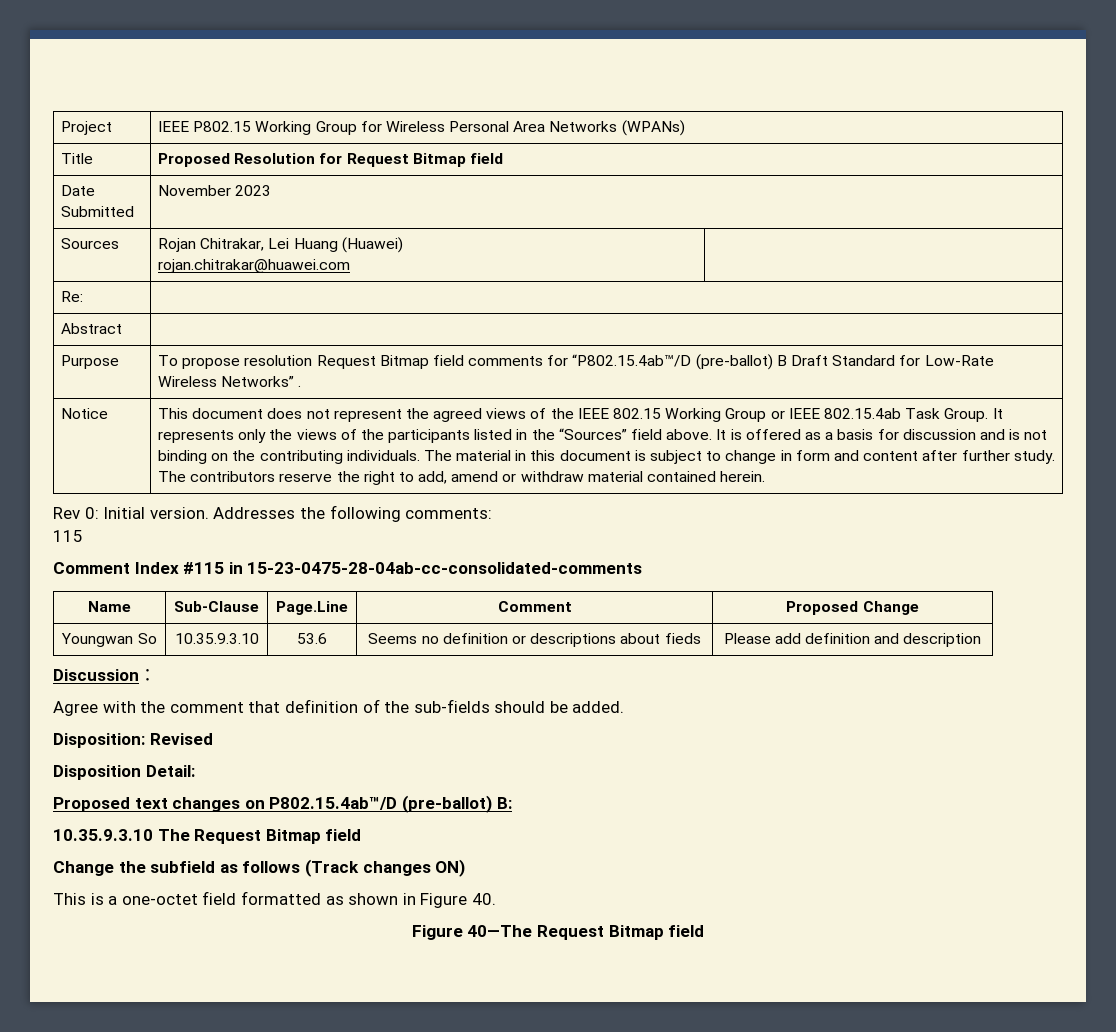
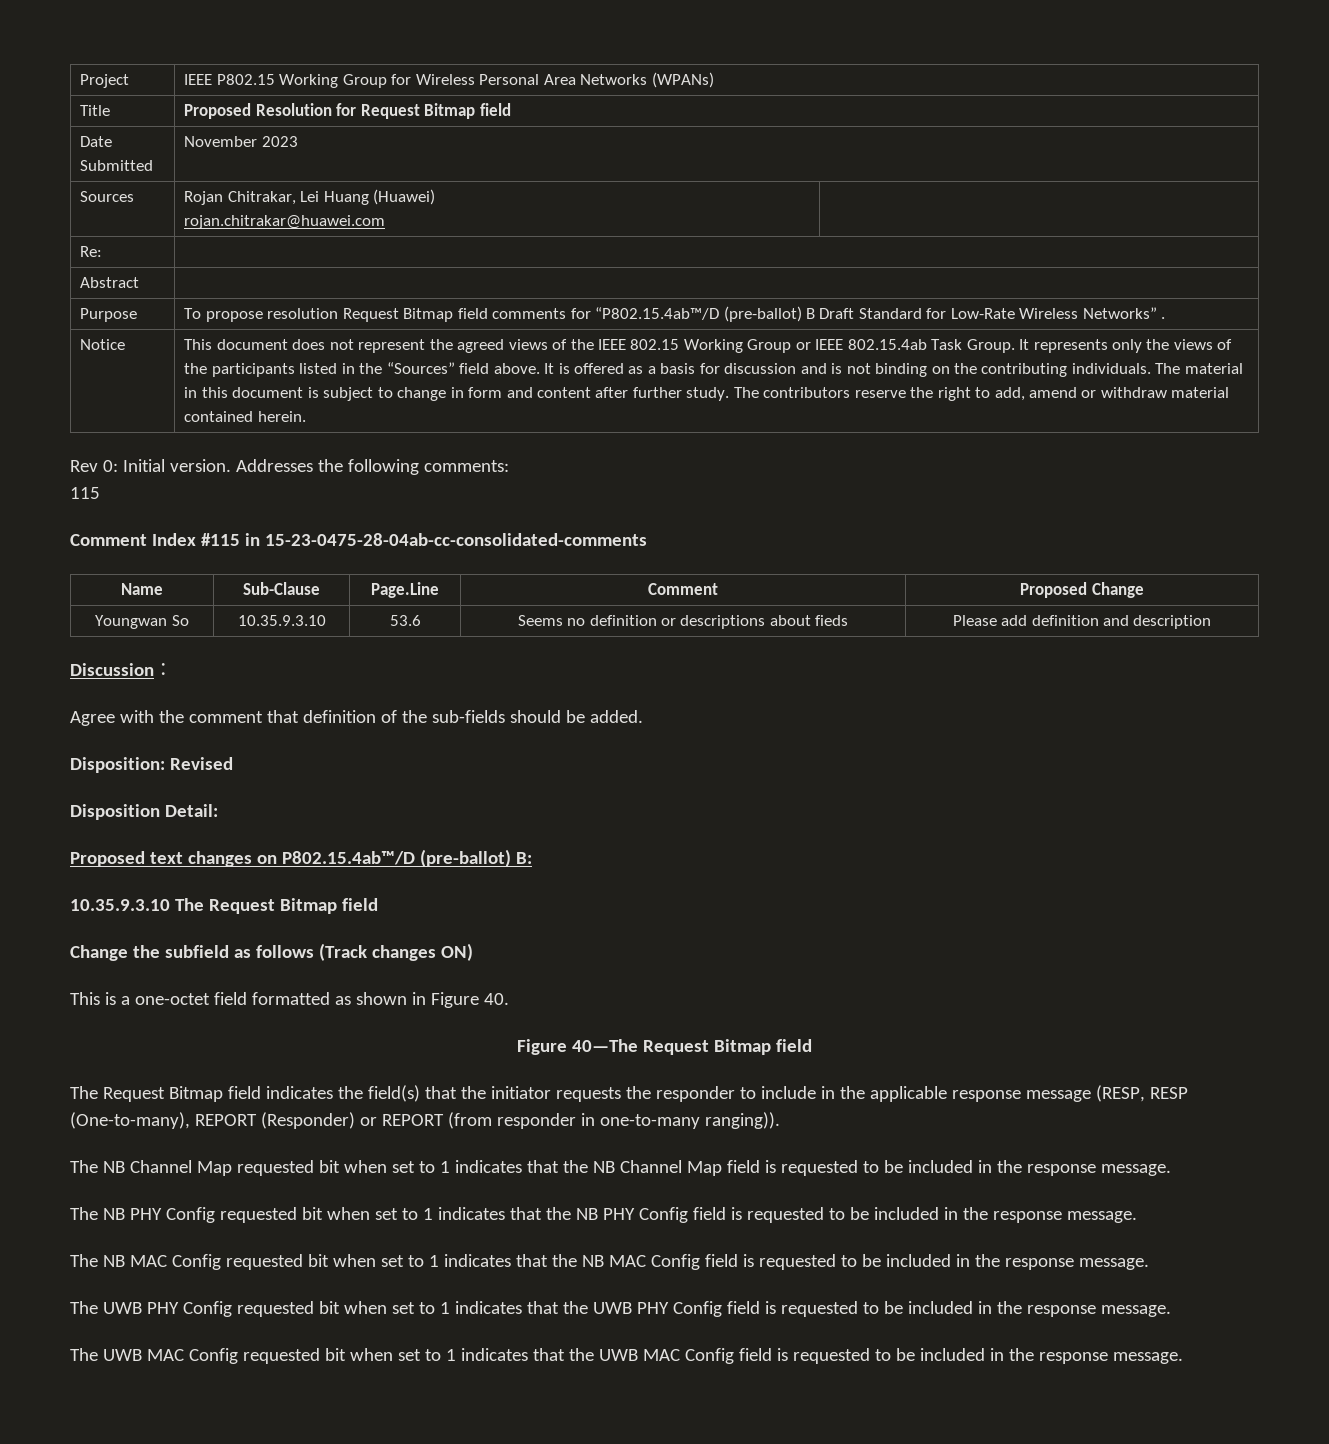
+ The Request Bitmap field indicates the field(s) that the initiator requests the responder to include in the applicable response message (RESP, RESP (One-to-many), REPORT (Responder) or REPORT (from responder in one-to-many ranging)).
+ The NB Channel Map requested bit when set to 1 indicates that the NB Channel Map field is requested to be included in the response message.
+ The NB PHY Config requested bit when set to 1 indicates that the NB PHY Config field is requested to be included in the response message.
+ The NB MAC Config requested bit when set to 1 indicates that the NB MAC Config field is requested to be included in the response message.
+ The UWB PHY Config requested bit when set to 1 indicates that the UWB PHY Config field is requested to be included in the response message.
+ The UWB MAC Config requested bit when set to 1 indicates that the UWB MAC Config field is requested to be included in the response message.

